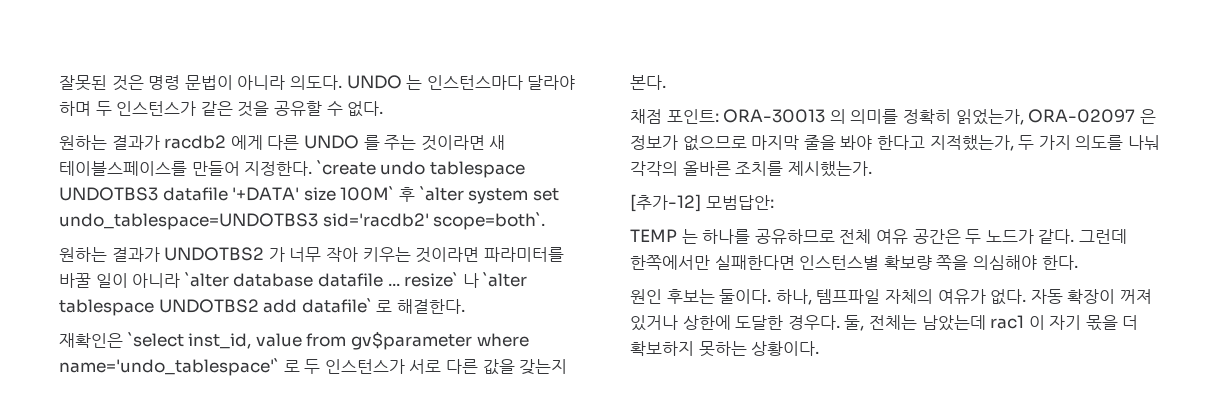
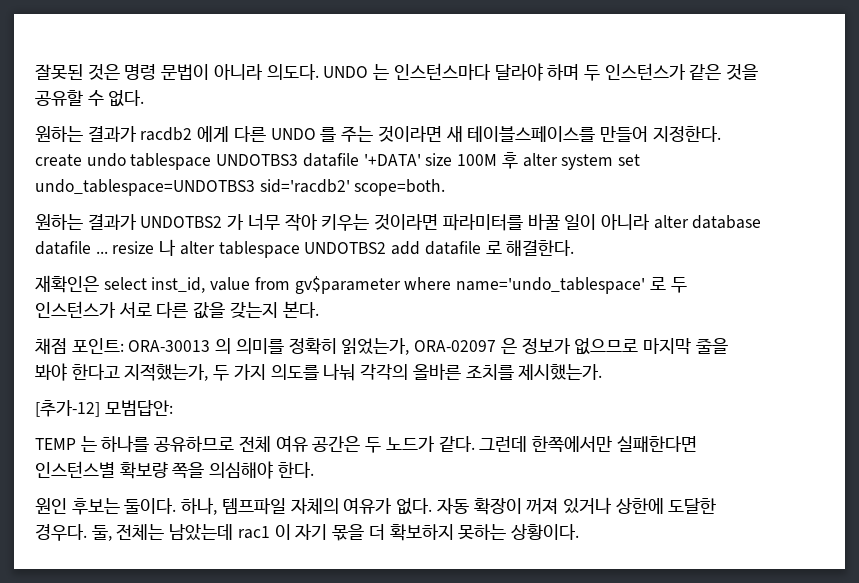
- 원하는 결과가 racdb2 에게 다른 UNDO 를 주는 것이라면 새 테이블스페이스를 만들어 지정한다. `create undo tablespace UNDOTBS3 datafile '+DATA' size 100M` 후 `alter system set undo_tablespace=UNDOTBS3 sid='racdb2' scope=both`.
+ 원하는 결과가 racdb2 에게 다른 UNDO 를 주는 것이라면 새 테이블스페이스를 만들어 지정한다. create undo tablespace UNDOTBS3 datafile '+DATA' size 100M 후 alter system set undo_tablespace=UNDOTBS3 sid='racdb2' scope=both.
- 원하는 결과가 UNDOTBS2 가 너무 작아 키우는 것이라면 파라미터를 바꿀 일이 아니라 `alter database datafile ... resize` 나 `alter tablespace UNDOTBS2 add datafile` 로 해결한다.
+ 원하는 결과가 UNDOTBS2 가 너무 작아 키우는 것이라면 파라미터를 바꿀 일이 아니라 alter database datafile ... resize 나 alter tablespace UNDOTBS2 add datafile 로 해결한다.
- 재확인은 `select inst_id, value from gv$parameter where name='undo_tablespace'` 로 두 인스턴스가 서로 다른 값을 갖는지 본다.
+ 재확인은 select inst_id, value from gv$parameter where name='undo_tablespace' 로 두 인스턴스가 서로 다른 값을 갖는지 본다.

